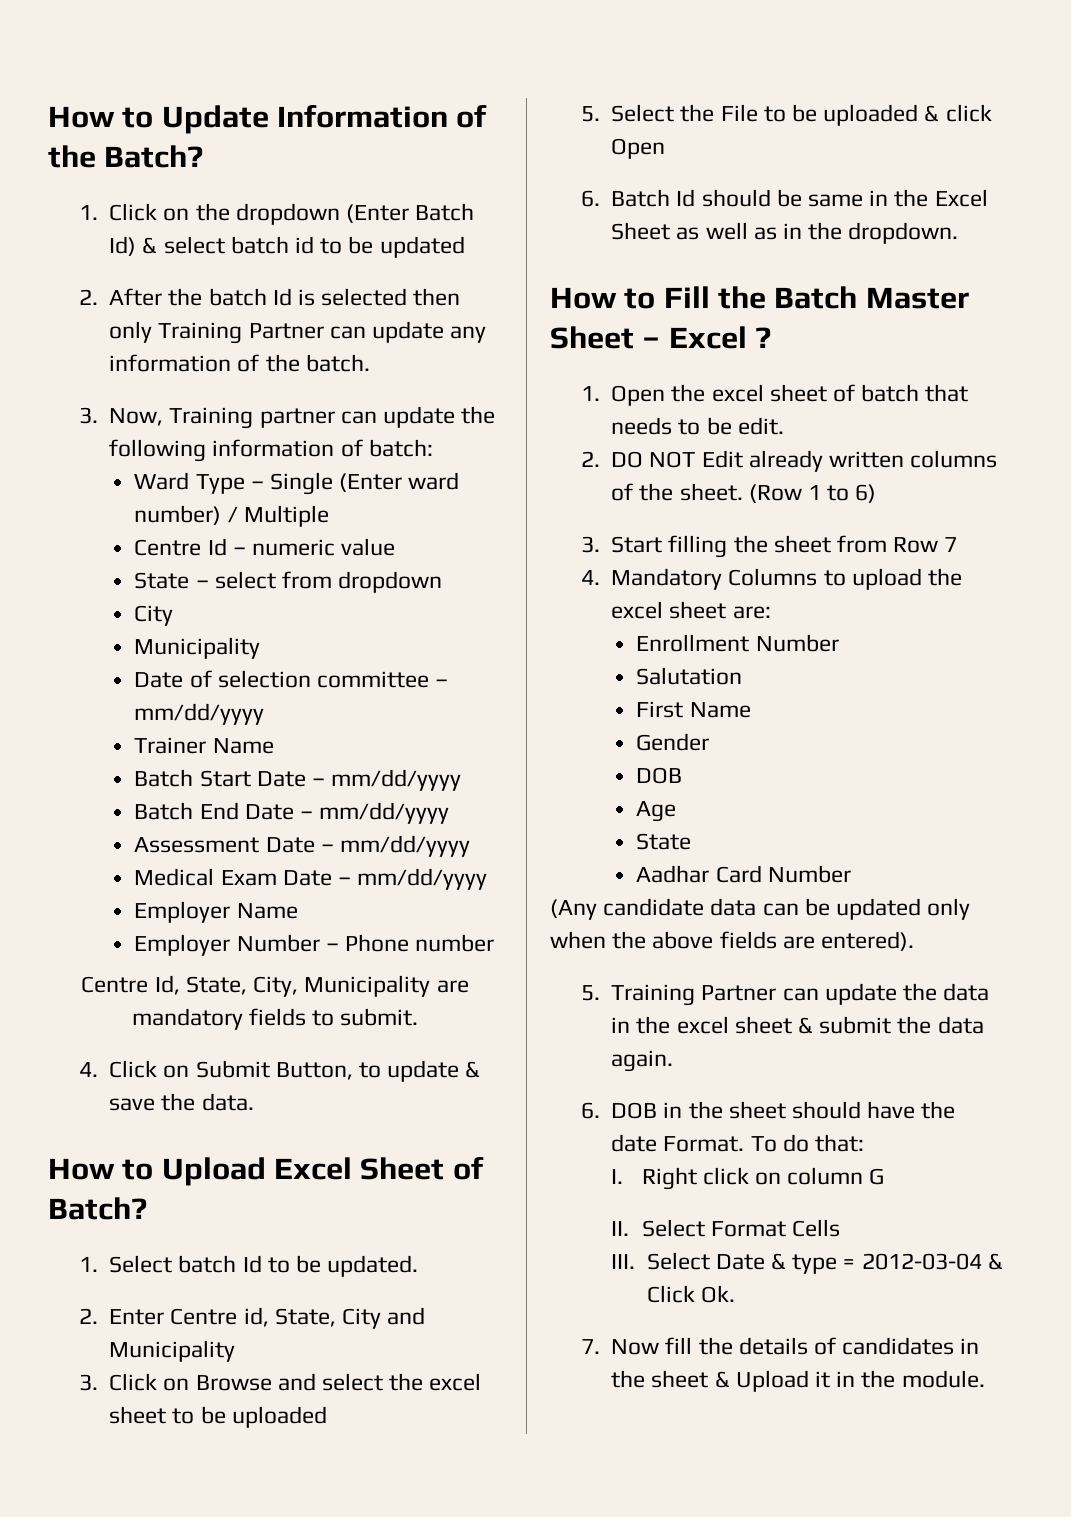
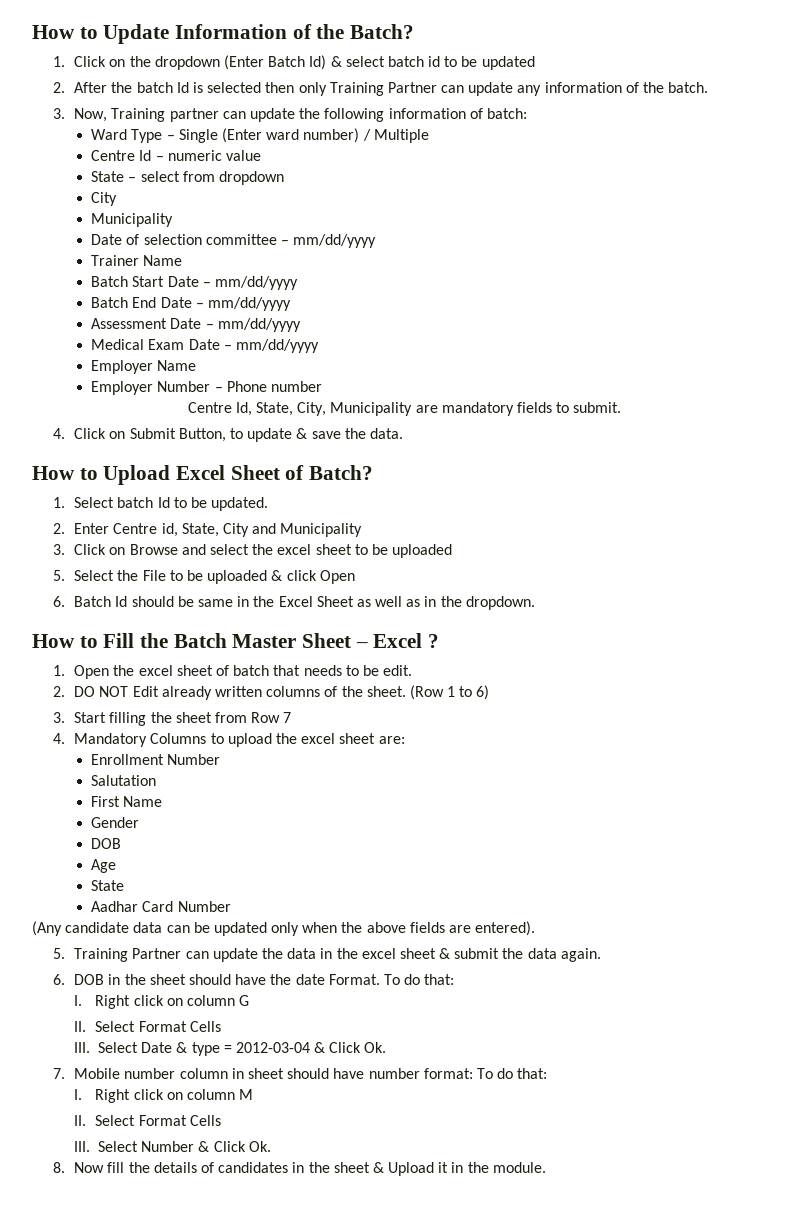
- 7. Now fill the details of candidates in the sheet & Upload it in the module.
+ 7. Mobile number column in sheet should have number format: To do that:
+ I. Right click on column M
+ II. Select Format Cells
+ III. Select Number & Click Ok.
+ 8. Now fill the details of candidates in the sheet & Upload it in the module.

